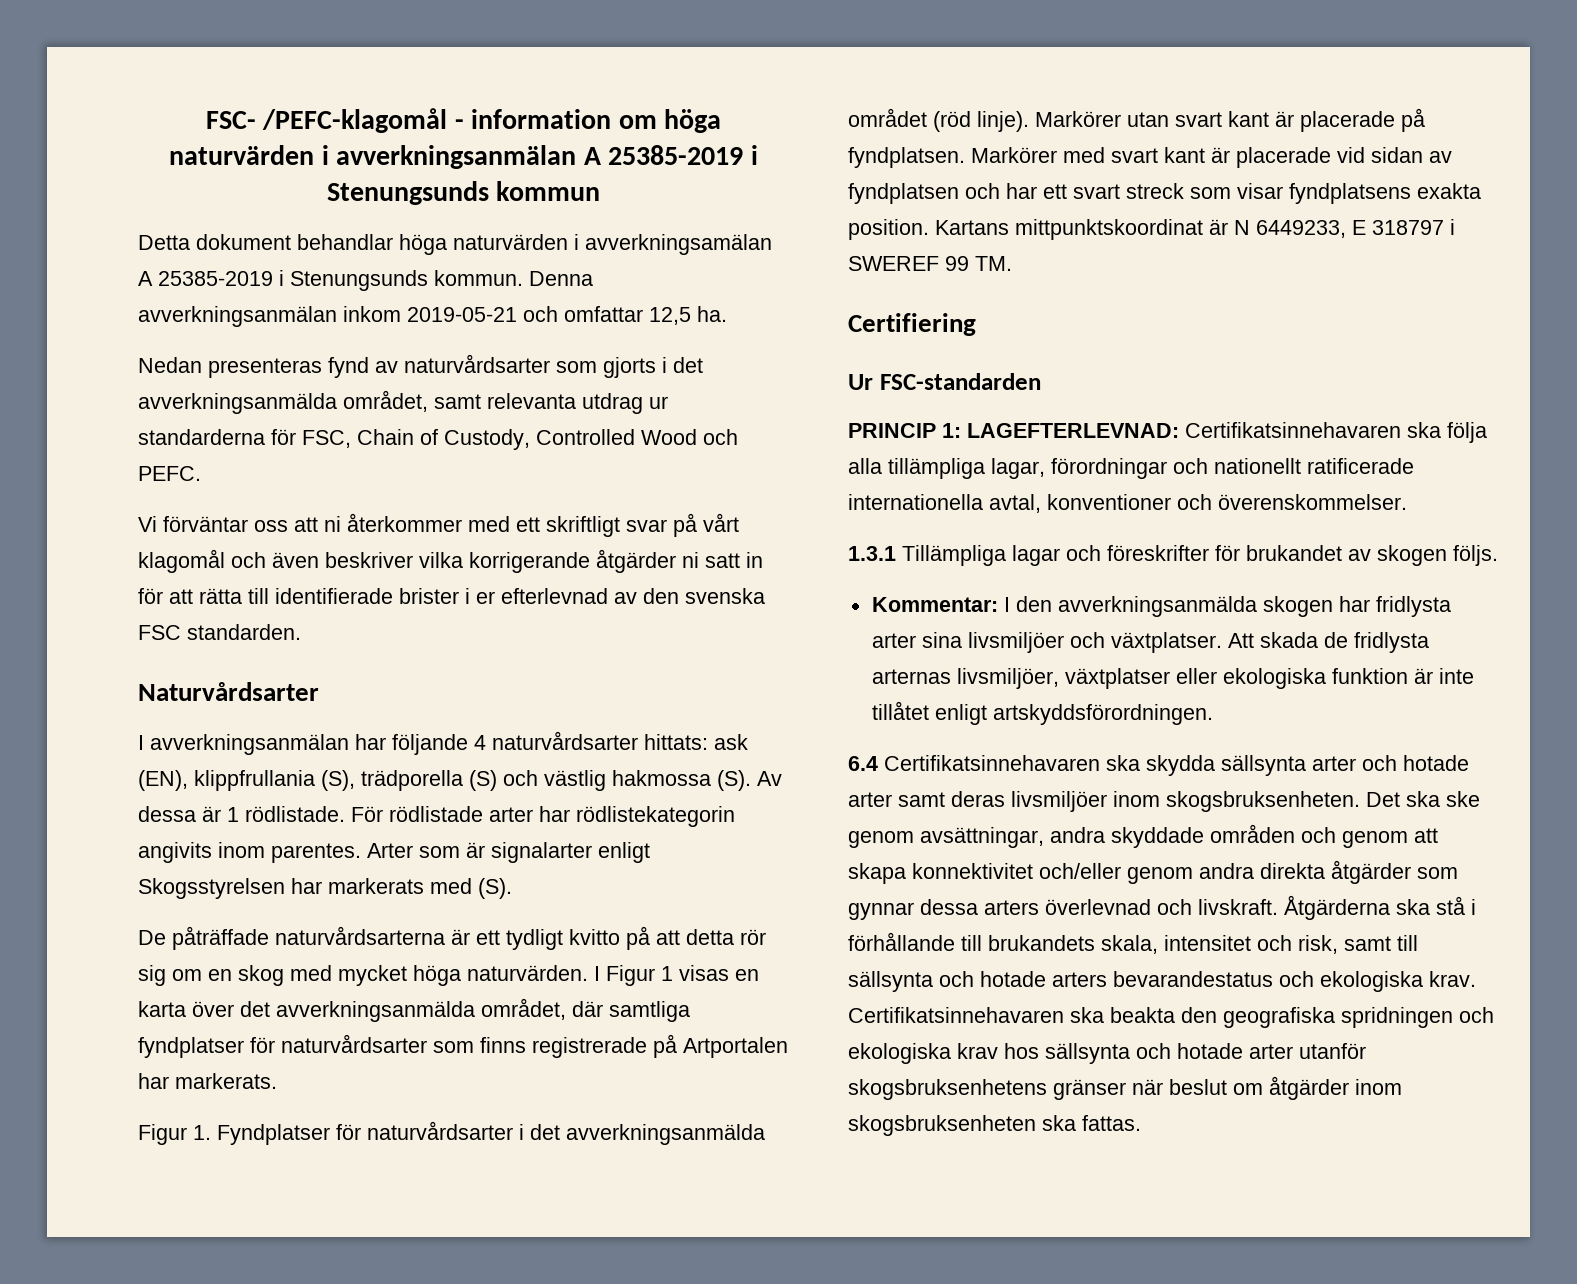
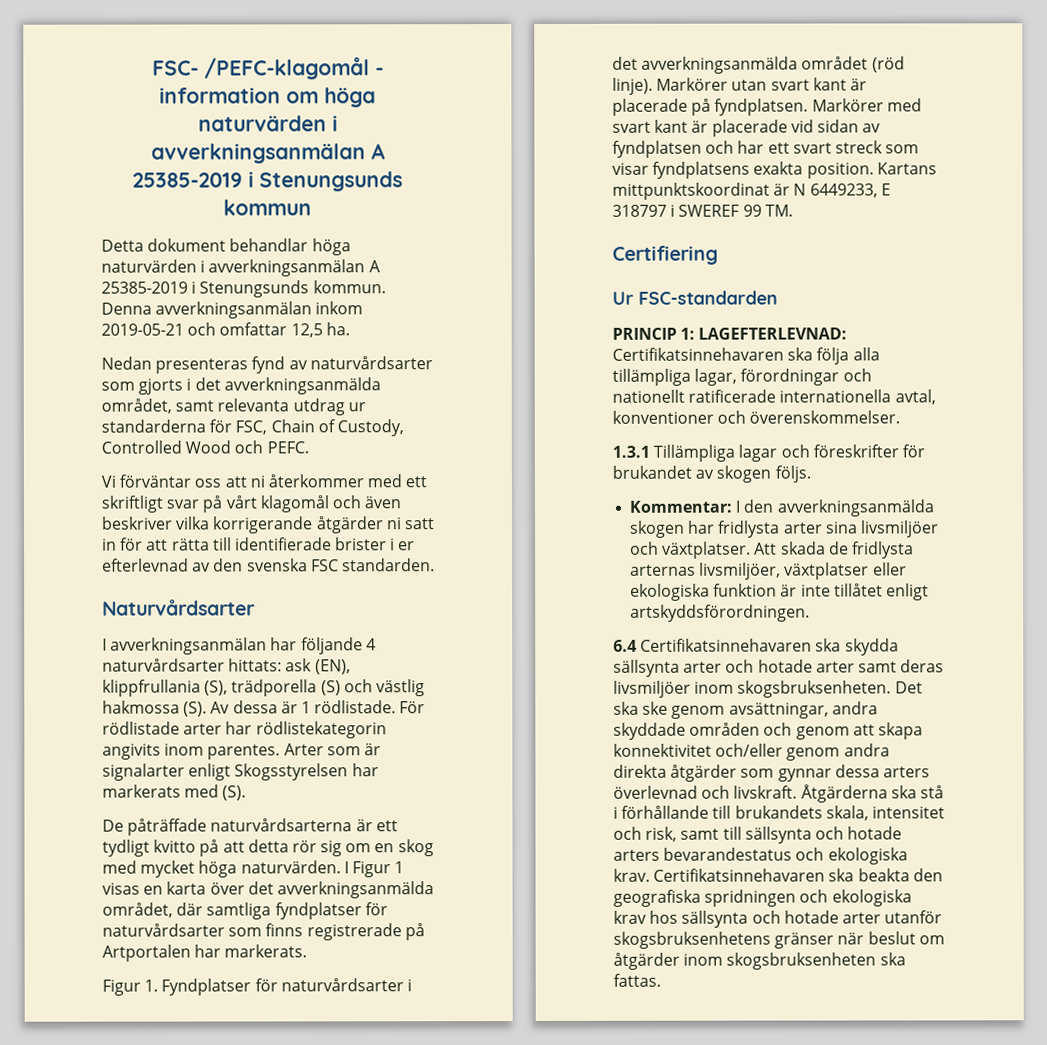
- Detta dokument behandlar höga naturvärden i avverkningsamälan A 25385-2019 i Stenungsunds kommun.
+ Detta dokument behandlar höga naturvärden i avverkningsanmälan A 25385-2019 i Stenungsunds kommun.

